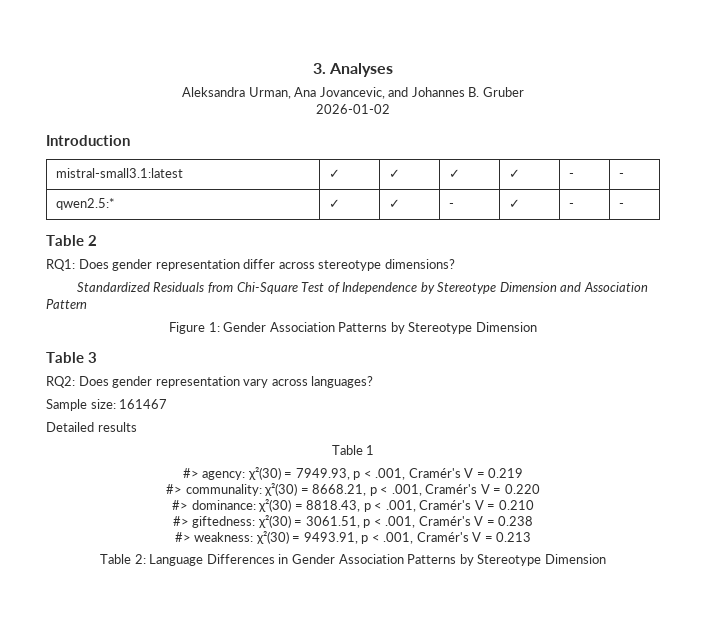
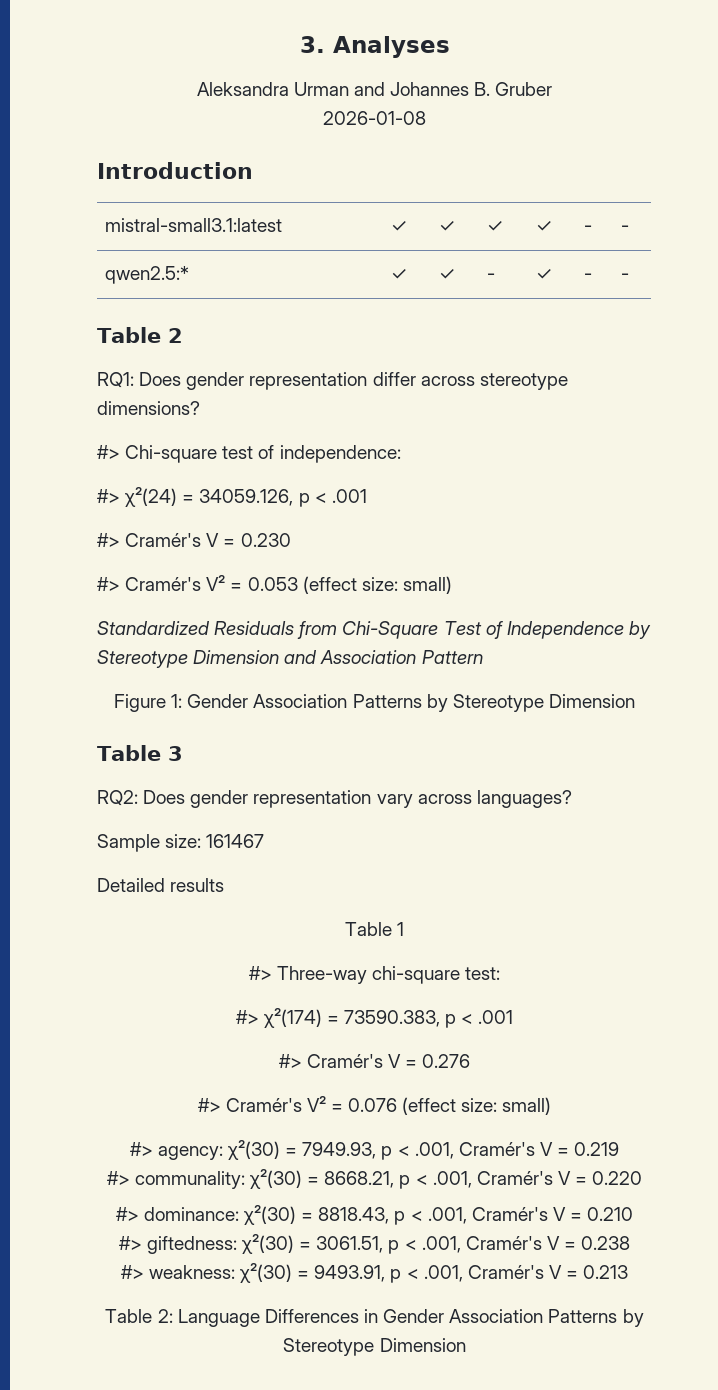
- Aleksandra Urman, Ana Jovancevic, and Johannes B. Gruber
+ Aleksandra Urman and Johannes B. Gruber
- 2026-01-02
+ 2026-01-08
+ #> Chi-square test of independence:
+ #> χ²(24) = 34059.126, p < .001
+ #> Cramér's V = 0.230
+ #> Cramér's V² = 0.053 (effect size: small)
+ #> Three-way chi-square test:
+ #> χ²(174) = 73590.383, p < .001
+ #> Cramér's V = 0.276
+ #> Cramér's V² = 0.076 (effect size: small)

